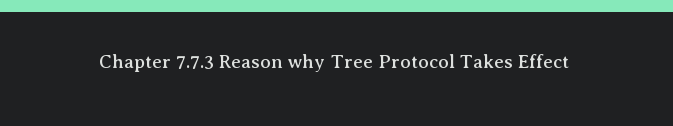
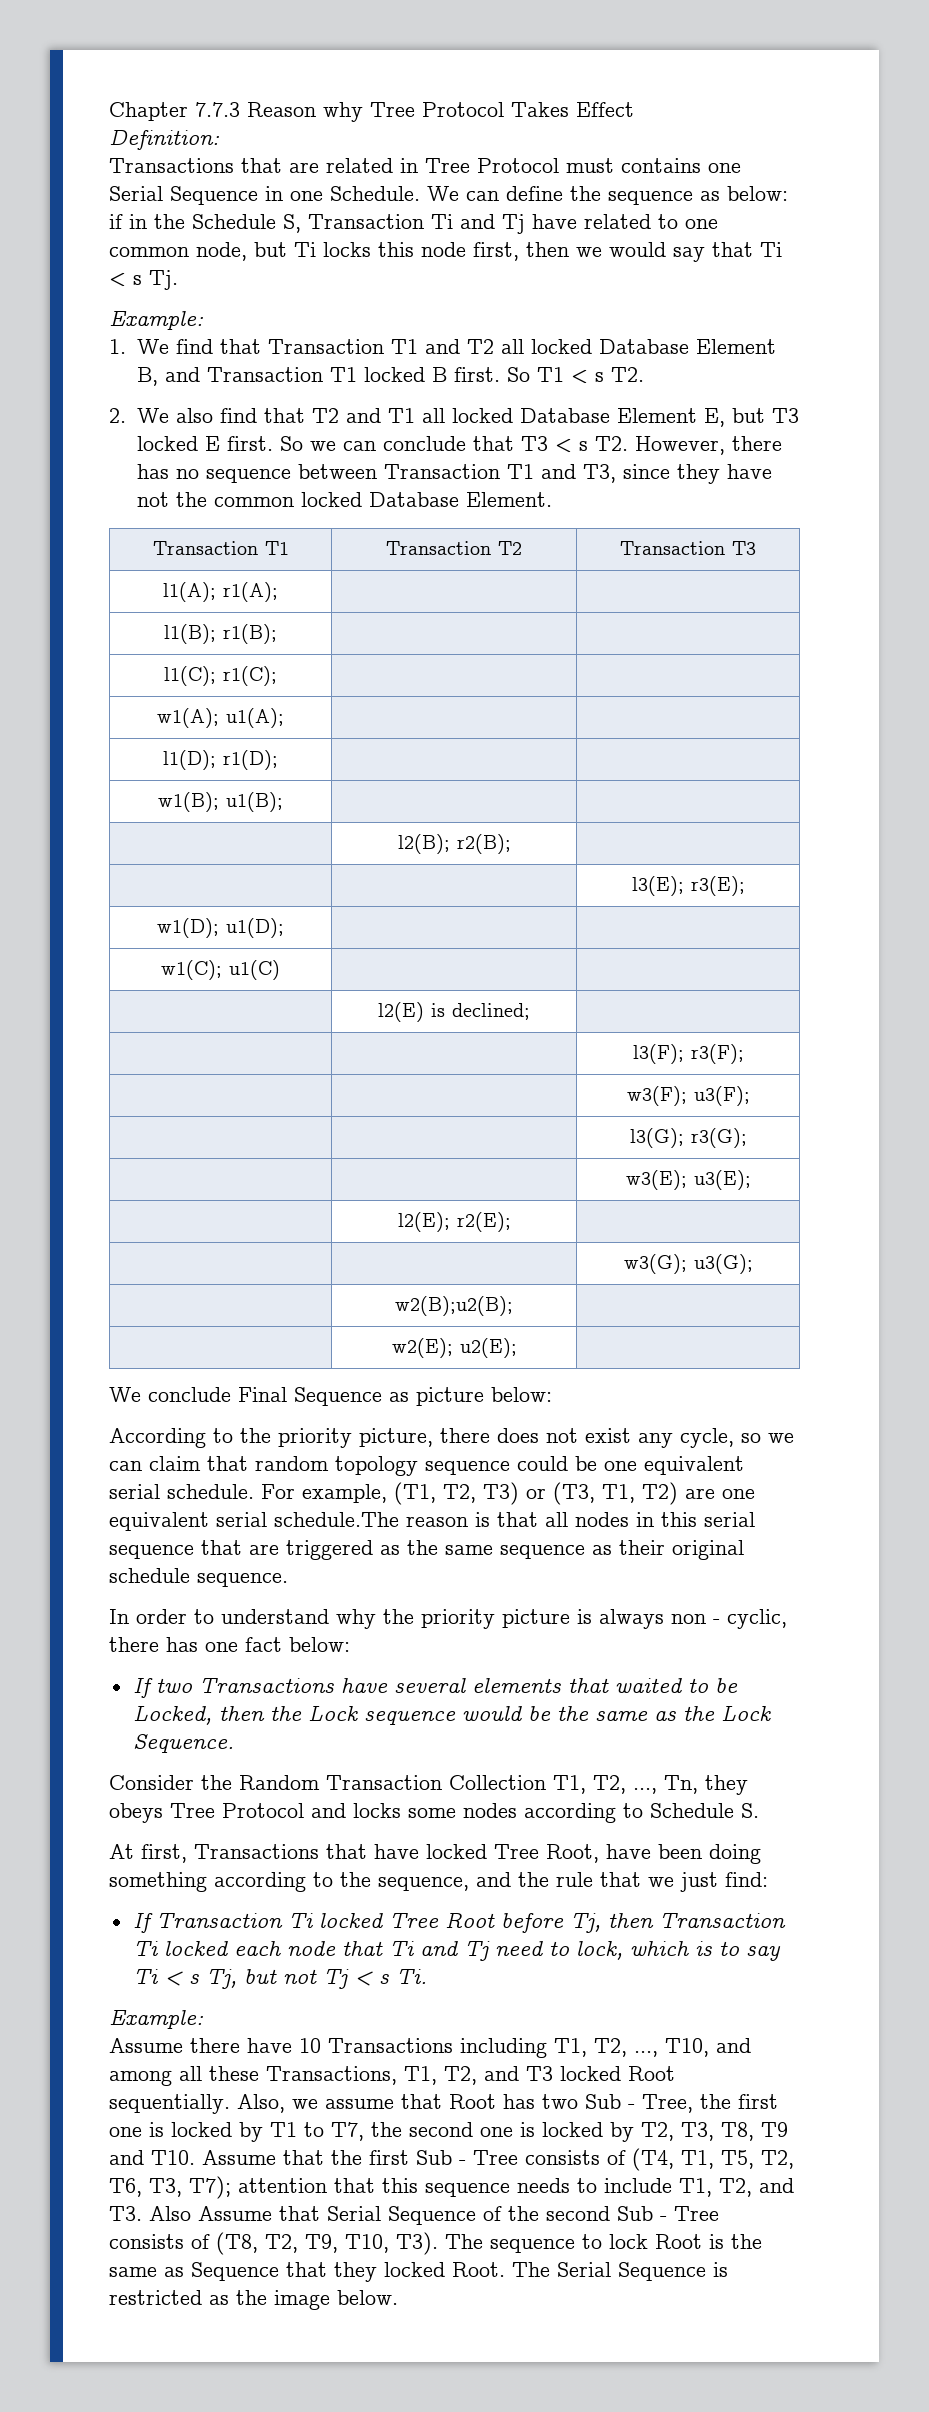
+ Definition:
+ Transactions that are related in Tree Protocol must contains one Serial Sequence in one Schedule. We can define the sequence as below: if in the Schedule S, Transaction Ti and Tj have related to one common node, but Ti locks this node first, then we would say that Ti < s Tj.
+ Example:
+ 1. We find that Transaction T1 and T2 all locked Database Element B, and Transaction T1 locked B first. So T1 < s T2.
+ 2. We also find that T2 and T1 all locked Database Element E, but T3 locked E first. So we can conclude that T3 < s T2. However, there has no sequence between Transaction T1 and T3, since they have not the common locked Database Element.
+ Transaction T1 | Transaction T2 | Transaction T3
+ l1(A); r1(A); | |
+ l1(B); r1(B); | |
+ l1(C); r1(C); | |
+ w1(A); u1(A); | |
+ l1(D); r1(D); | |
+ w1(B); u1(B); | |
+ | l2(B); r2(B); |
+ | | l3(E); r3(E);
+ w1(D); u1(D); | |
+ w1(C); u1(C) | |
+ | l2(E) is declined; |
+ | | l3(F); r3(F);
+ | | w3(F); u3(F);
+ | | l3(G); r3(G);
+ | | w3(E); u3(E);
+ | l2(E); r2(E); |
+ | | w3(G); u3(G);
+ | w2(B);u2(B); |
+ | w2(E); u2(E); |
+ We conclude Final Sequence as picture below:
+ According to the priority picture, there does not exist any cycle, so we can claim that random topology sequence could be one equivalent serial schedule. For example, (T1, T2, T3) or (T3, T1, T2) are one equivalent serial schedule.The reason is that all nodes in this serial sequence that are triggered as the same sequence as their original schedule sequence.
+ In order to understand why the priority picture is always non - cyclic, there has one fact below:
+ If two Transactions have several elements that waited to be Locked, then the Lock sequence would be the same as the Lock Sequence.
+ Consider the Random Transaction Collection T1, T2, ..., Tn, they obeys Tree Protocol and locks some nodes according to Schedule S.
+ At first, Transactions that have locked Tree Root, have been doing something according to the sequence, and the rule that we just find:
+ If Transaction Ti locked Tree Root before Tj, then Transaction Ti locked each node that Ti and Tj need to lock, which is to say Ti < s Tj, but not Tj < s Ti.
+ Example:
+ Assume there have 10 Transactions including T1, T2, ..., T10, and among all these Transactions, T1, T2, and T3 locked Root sequentially. Also, we assume that Root has two Sub - Tree, the first one is locked by T1 to T7, the second one is locked by T2, T3, T8, T9 and T10. Assume that the first Sub - Tree consists of (T4, T1, T5, T2, T6, T3, T7); attention that this sequence needs to include T1, T2, and T3. Also Assume that Serial Sequence of the second Sub - Tree consists of (T8, T2, T9, T10, T3). The sequence to lock Root is the same as Sequence that they locked Root. The Serial Sequence is restricted as the image below.

